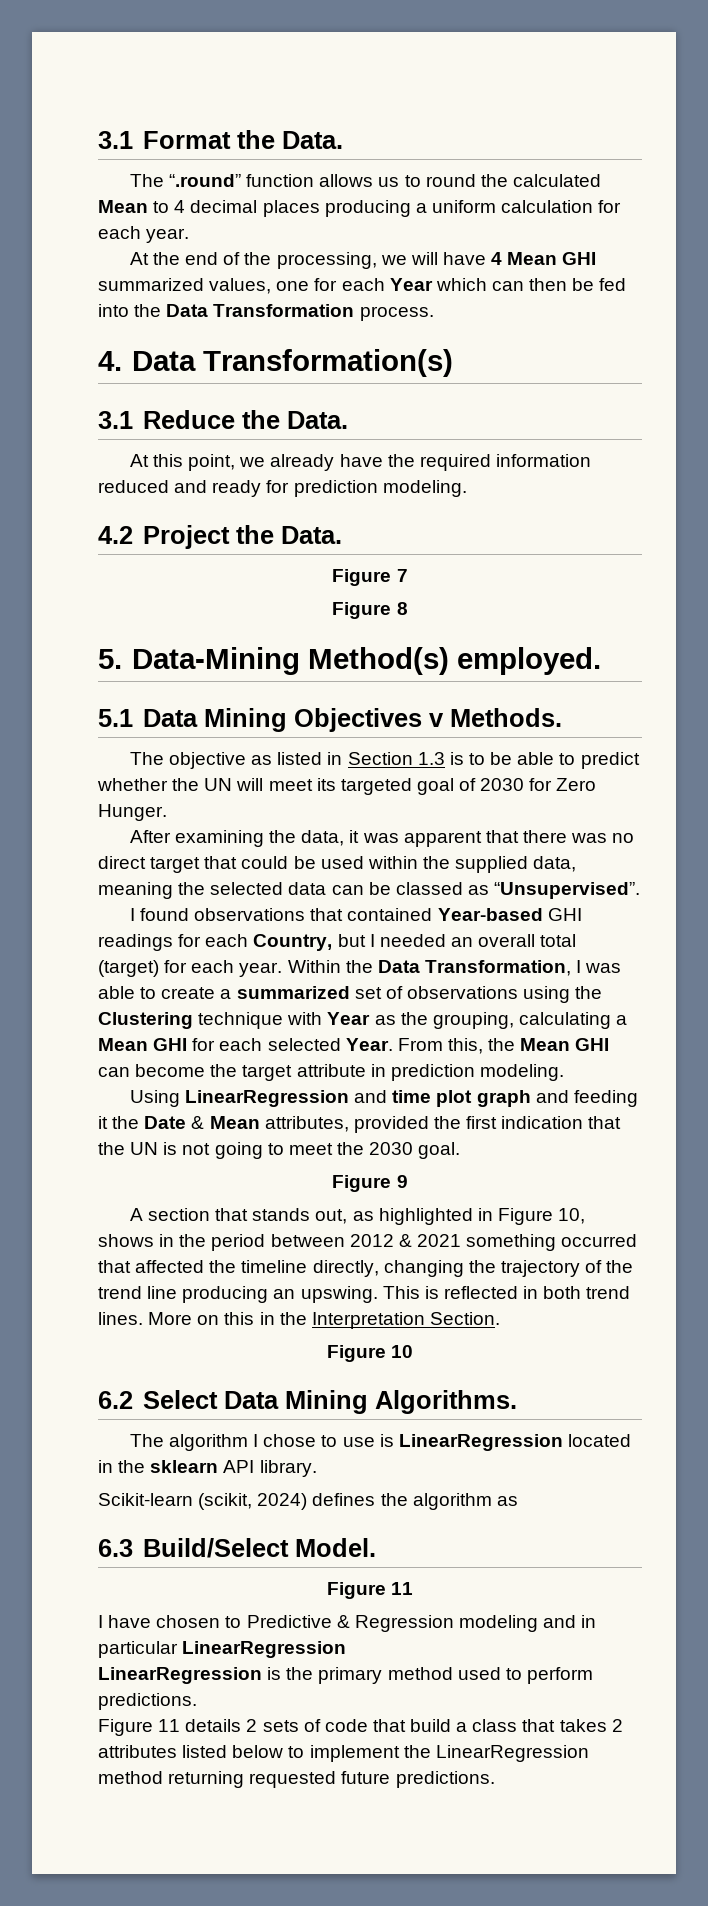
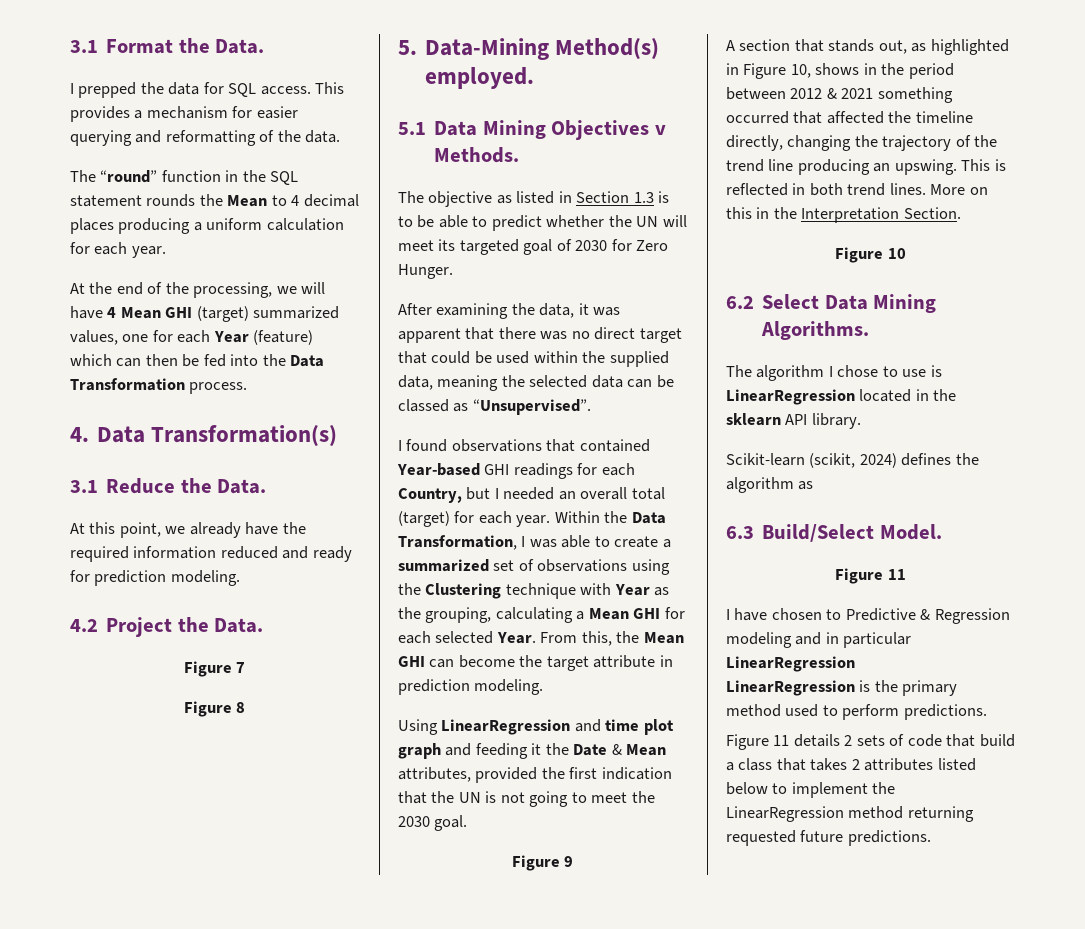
- The “.round” function allows us to round the calculated Mean to 4 decimal places producing a uniform calculation for each year.
+ I prepped the data for SQL access. This provides a mechanism for easier querying and reformatting of the data.
+ The “round” function in the SQL statement rounds the Mean to 4 decimal places producing a uniform calculation for each year.
- At the end of the processing, we will have 4 Mean GHI summarized values, one for each Year which can then be fed into the Data Transformation process.
+ At the end of the processing, we will have 4 Mean GHI (target) summarized values, one for each Year (feature) which can then be fed into the Data Transformation process.

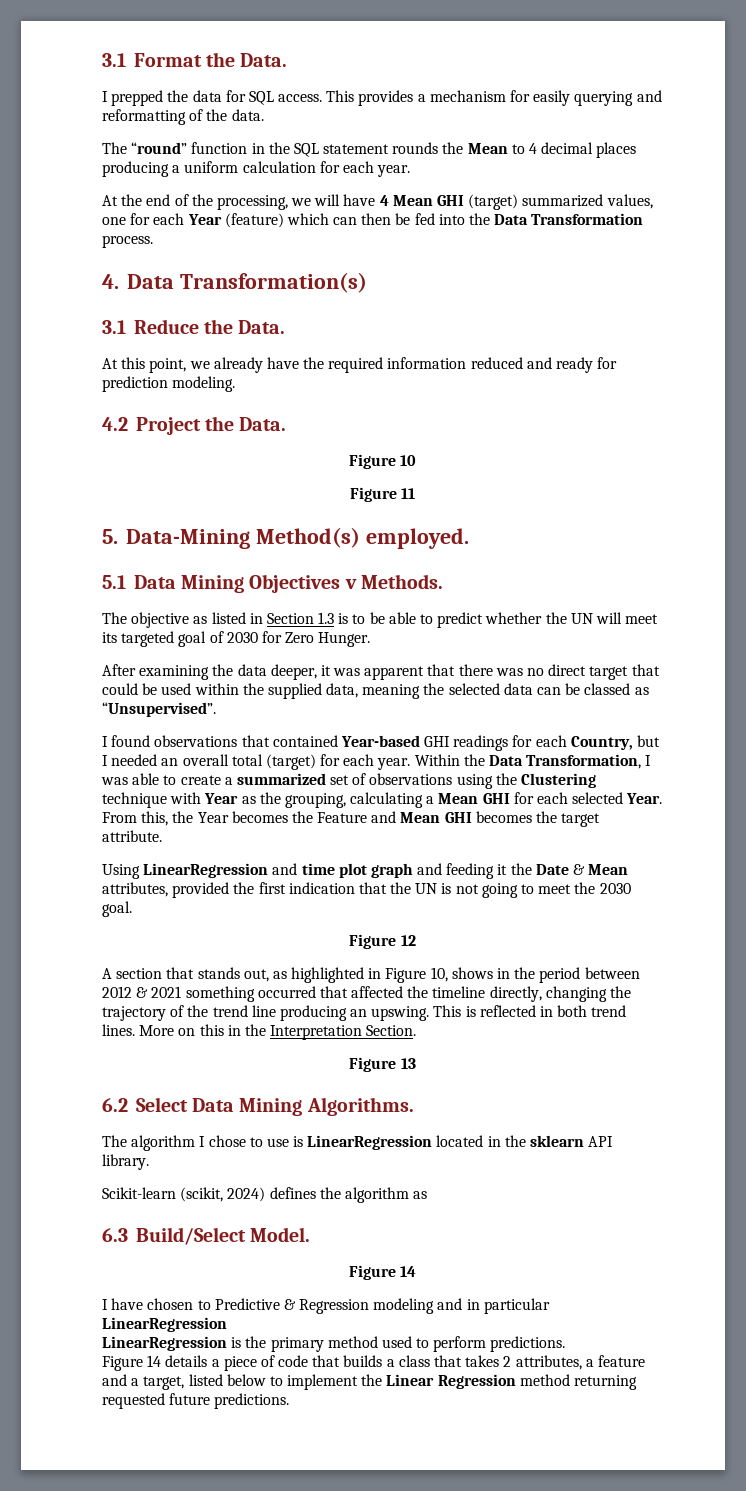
- This provides a mechanism for easier querying and reformatting of the data.
+ This provides a mechanism for easily querying and reformatting of the data.
- Figure 7
- Figure 8
+ Figure 10
+ Figure 11
- After examining the data, it was apparent that there was no direct target that could be used within the supplied data, meaning the selected data can be classed as “Unsupervised”.
+ After examining the data deeper, it was apparent that there was no direct target that could be used within the supplied data, meaning the selected data can be classed as “Unsupervised”.
- From this, the Mean GHI can become the target attribute in prediction modeling.
+ From this, the Year becomes the Feature and Mean GHI becomes the target attribute.
- Figure 9
+ Figure 12
- Figure 10
+ Figure 13
  6.3 Build/Select Model.
- Figure 11
+ Figure 14
- Figure 11 details 2 sets of code that build a class that takes 2 attributes listed below to implement the LinearRegression method returning requested future predictions.
+ Figure 14 details a piece of code that builds a class that takes 2 attributes, a feature and a target, listed below to implement the Linear Regression method returning requested future predictions.

